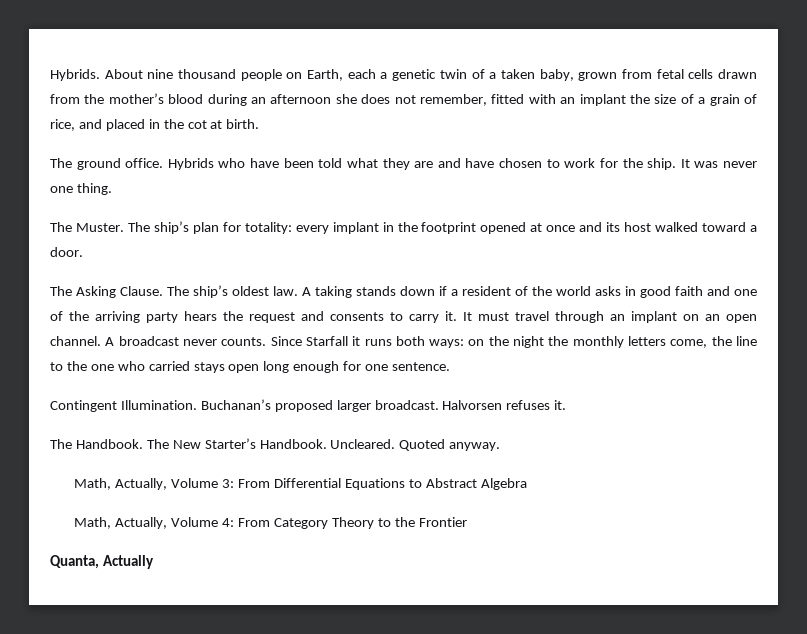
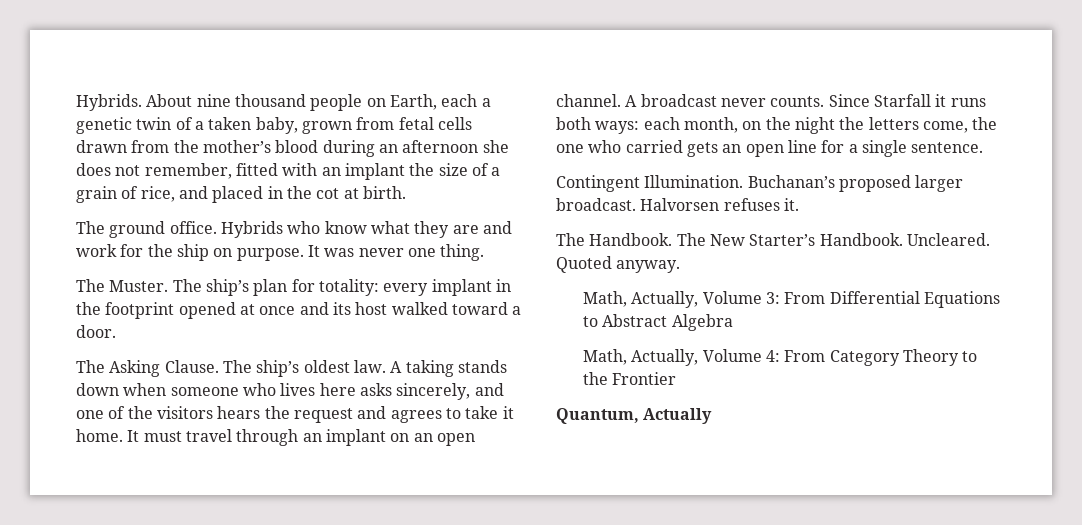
- Hybrids who have been told what they are and have chosen to work for the ship.
+ Hybrids who know what they are and work for the ship on purpose.
- A taking stands down if a resident of the world asks in good faith and one of the arriving party hears the request and consents to carry it.
+ A taking stands down when someone who lives here asks sincerely, and one of the visitors hears the request and agrees to take it home.
- Since Starfall it runs both ways: on the night the monthly letters come, the line to the one who carried stays open long enough for one sentence.
+ Since Starfall it runs both ways: each month, on the night the letters come, the one who carried gets an open line for a single sentence.
- Quanta, Actually
+ Quantum, Actually

